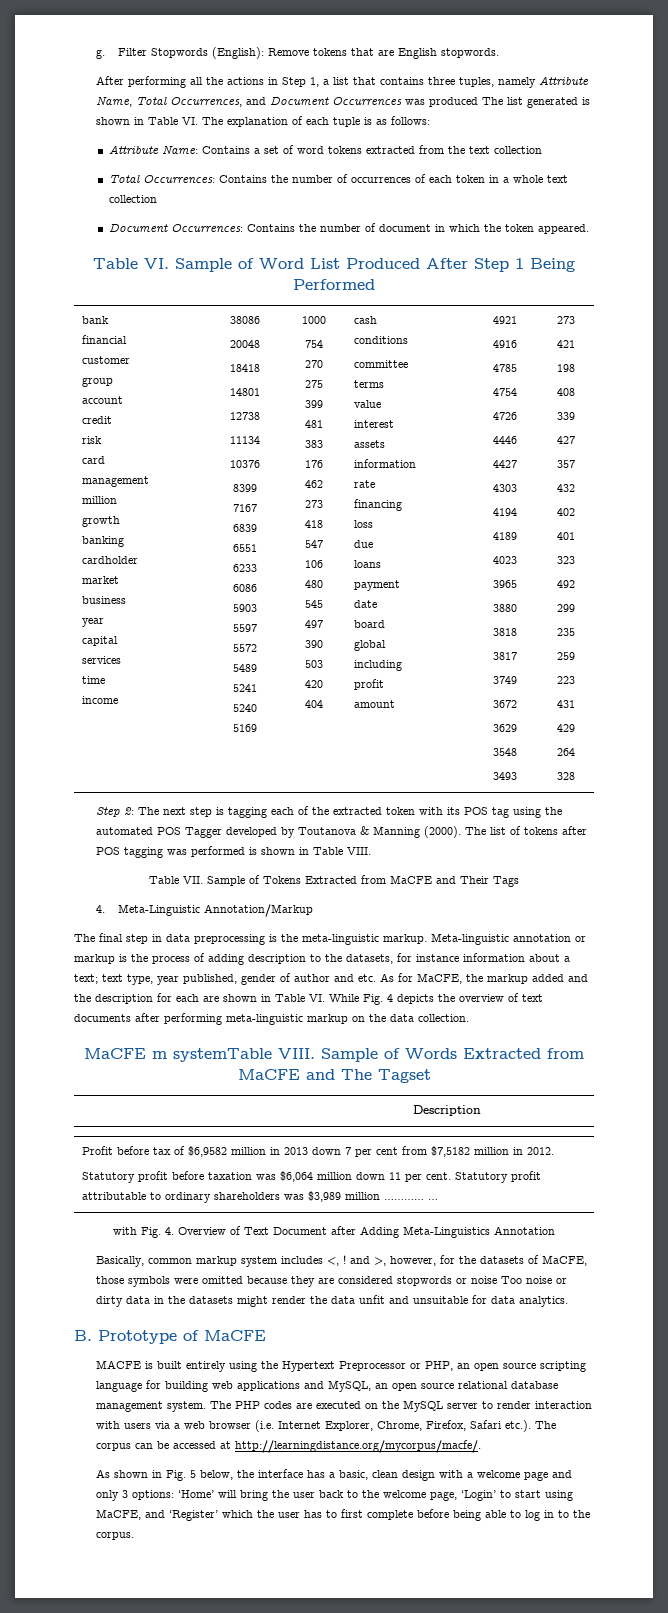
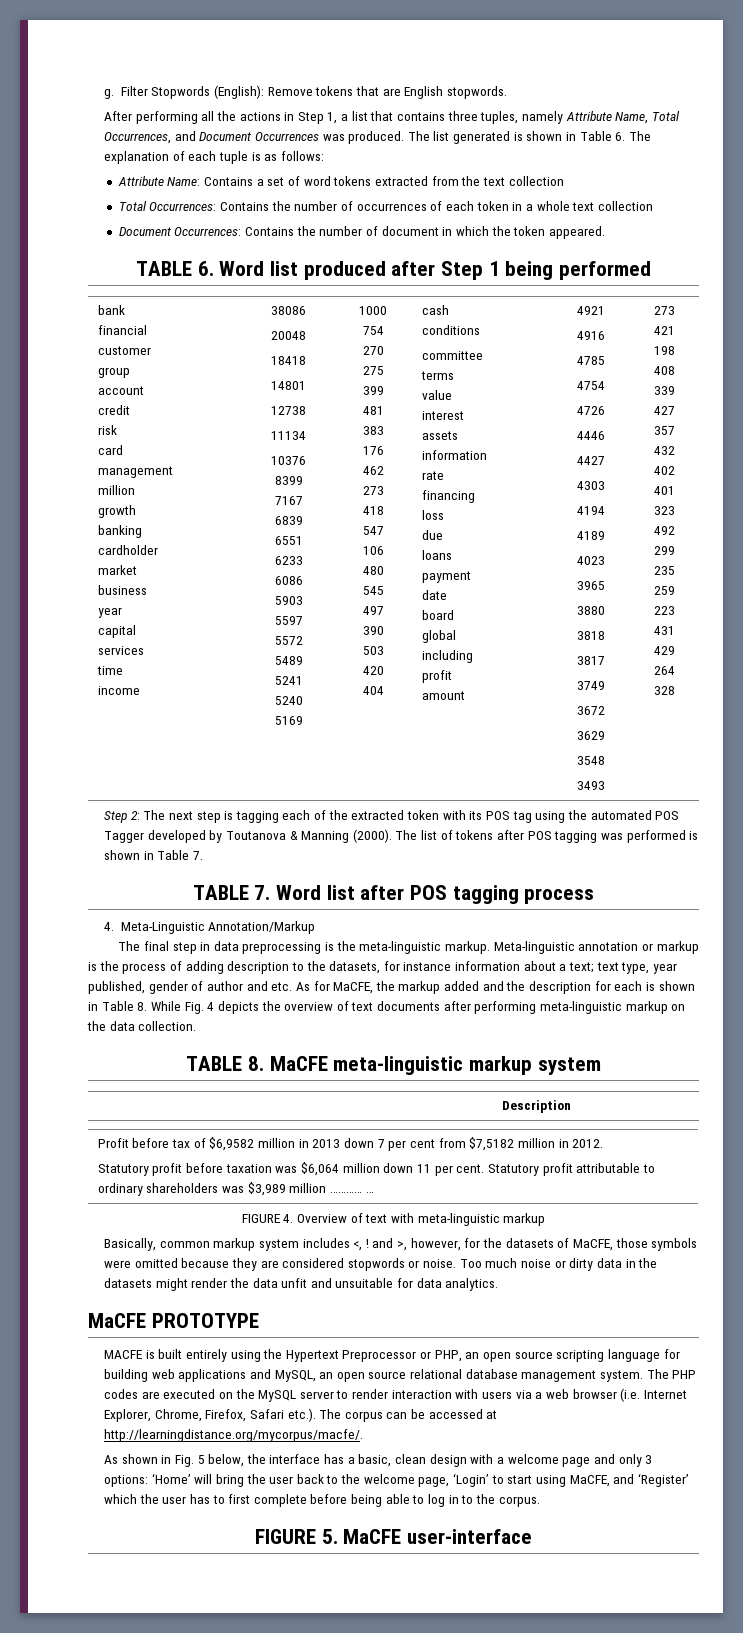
- After performing all the actions in Step 1, a list that contains three tuples, namely Attribute Name, Total Occurrences, and Document Occurrences was produced The list generated is shown in Table VI. The explanation of each tuple is as follows:
+ After performing all the actions in Step 1, a list that contains three tuples, namely Attribute Name, Total Occurrences, and Document Occurrences was produced. The list generated is shown in Table 6. The explanation of each tuple is as follows:
- Table VI. Sample of Word List Produced After Step 1 Being Performed
+ TABLE 6. Word list produced after Step 1 being performed
- The list of tokens after POS tagging was performed is shown in Table VIII.
- Table VII. Sample of Tokens Extracted from MaCFE and Their Tags
+ The list of tokens after POS tagging was performed is shown in Table 7.
+ TABLE 7. Word list after POS tagging process
- Meta-linguistic annotation or markup is the process of adding description to the datasets, for instance information about a text; text type, year published, gender of author and etc. As for MaCFE, the markup added and the description for each are shown in Table VI. While Fig. 4 depicts the overview of text documents after performing meta-linguistic markup on the data collection.
+ Meta-linguistic annotation or markup is the process of adding description to the datasets, for instance information about a text; text type, year published, gender of author and etc. As for MaCFE, the markup added and the description for each is shown in Table 8. While Fig. 4 depicts the overview of text documents after performing meta-linguistic markup on the data collection.
- MaCFE m systemTable VIII. Sample of Words Extracted from MaCFE and The Tagset
+ TABLE 8. MaCFE meta-linguistic markup system
- with Fig. 4. Overview of Text Document after Adding Meta-Linguistics Annotation
+ FIGURE 4. Overview of text with meta-linguistic markup
- Basically, common markup system includes <, ! and >, however, for the datasets of MaCFE, those symbols were omitted because they are considered stopwords or noise Too noise or dirty data in the datasets might render the data unfit and unsuitable for data analytics.
+ Basically, common markup system includes <, ! and >, however, for the datasets of MaCFE, those symbols were omitted because they are considered stopwords or noise. Too much noise or dirty data in the datasets might render the data unfit and unsuitable for data analytics.
- B. Prototype of MaCFE
+ MaCFE PROTOTYPE
+ FIGURE 5. MaCFE user-interface

